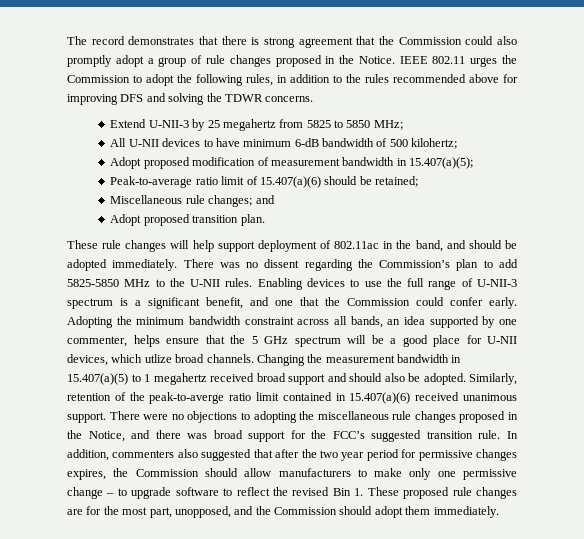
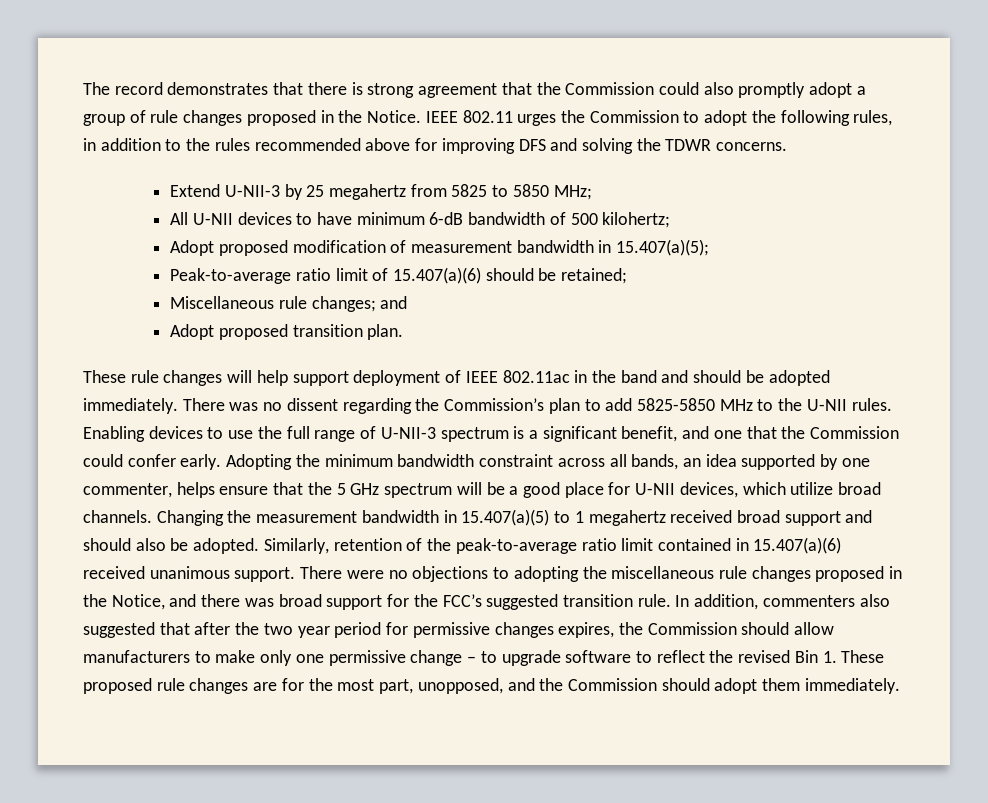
- These rule changes will help support deployment of 802.11ac in the band, and should be adopted immediately.
+ These rule changes will help support deployment of IEEE 802.11ac in the band and should be adopted immediately.
- Adopting the minimum bandwidth constraint across all bands, an idea supported by one commenter, helps ensure that the 5 GHz spectrum will be a good place for U-NII devices, which utlize broad channels.
+ Adopting the minimum bandwidth constraint across all bands, an idea supported by one commenter, helps ensure that the 5 GHz spectrum will be a good place for U-NII devices, which utilize broad channels.
- Similarly, retention of the peak-to-averge ratio limit contained in 15.407(a)(6) received unanimous support.
+ Similarly, retention of the peak-to-average ratio limit contained in 15.407(a)(6) received unanimous support.

